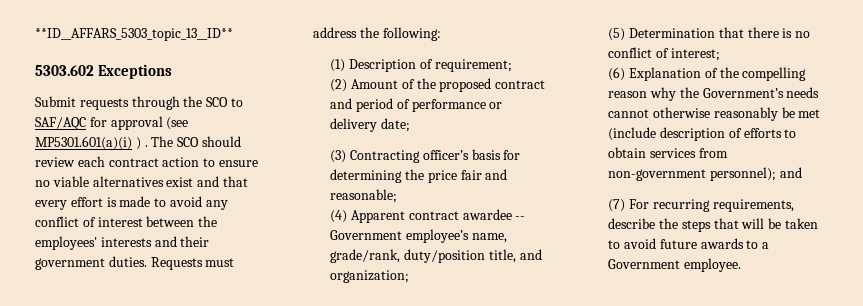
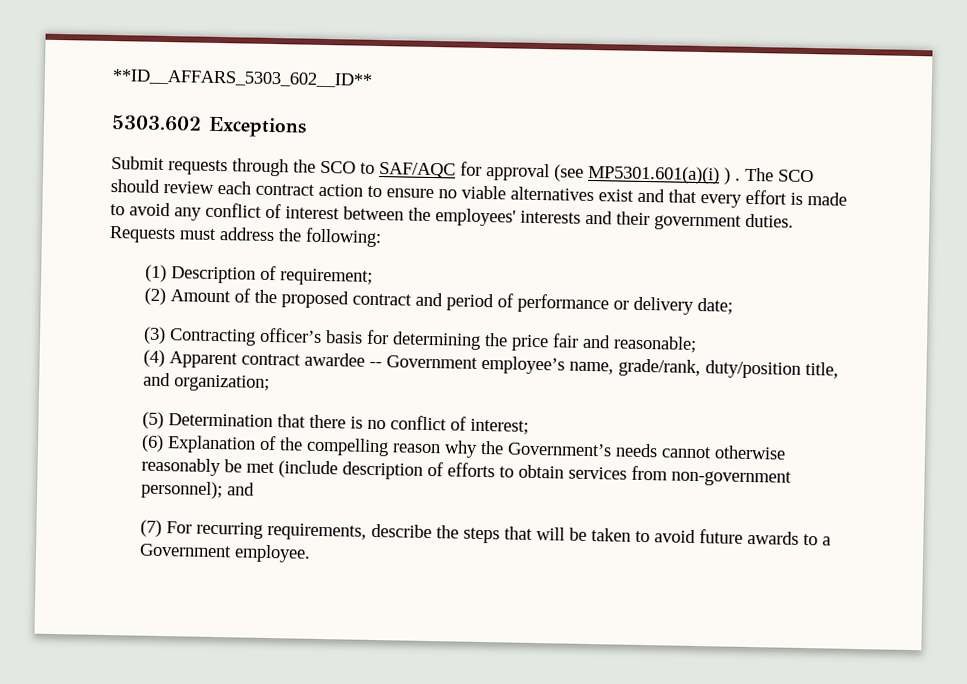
- **ID__AFFARS_5303_topic_13__ID**
+ **ID__AFFARS_5303_602__ID**

